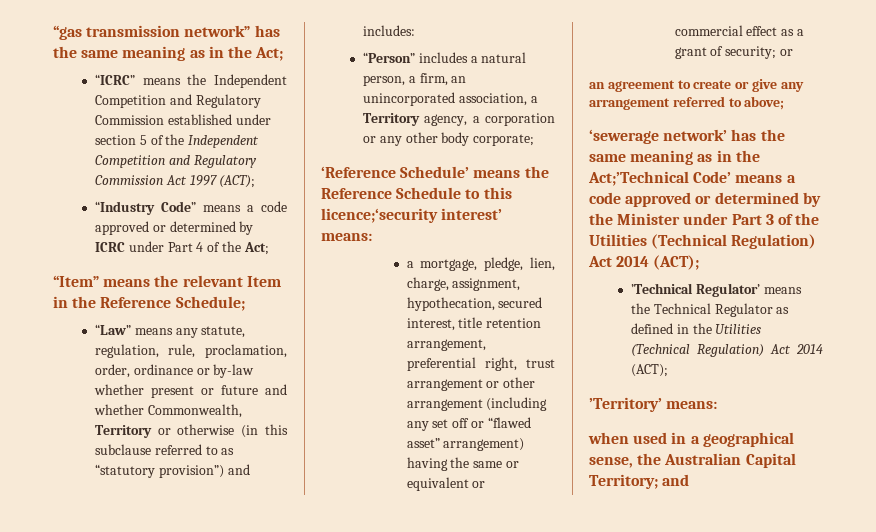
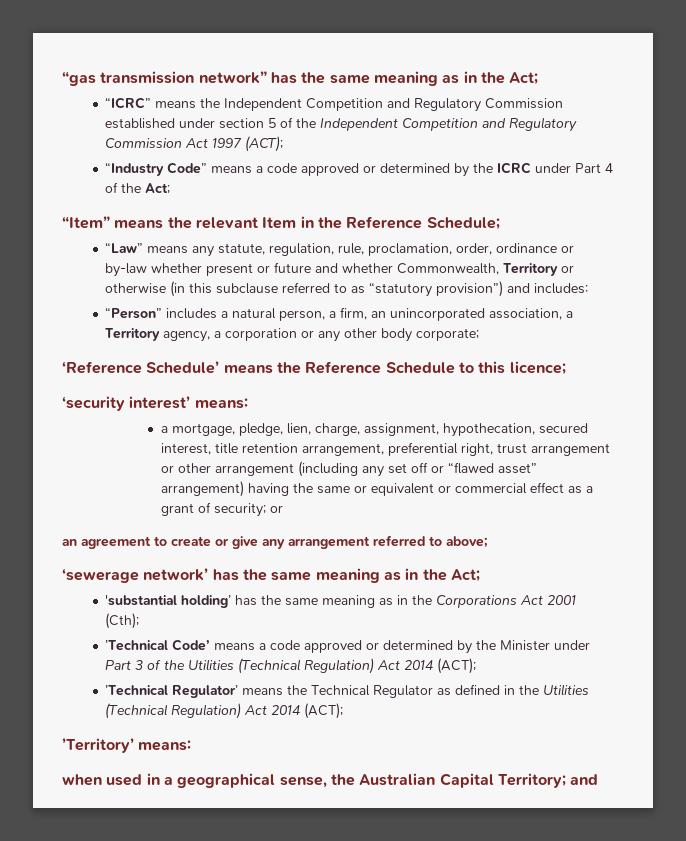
- “Industry Code” means a code approved or determined by ICRC under Part 4 of the Act;
+ “Industry Code” means a code approved or determined by the ICRC under Part 4 of the Act;
- ‘Reference Schedule’ means the Reference Schedule to this licence;‘security interest’ means:
+ ‘Reference Schedule’ means the Reference Schedule to this licence;
+ ‘security interest’ means:
- ‘sewerage network’ has the same meaning as in the Act;’Technical Code’ means a code approved or determined by the Minister under Part 3 of the Utilities (Technical Regulation) Act 2014 (ACT);
+ ‘sewerage network’ has the same meaning as in the Act;
+ 'substantial holding’ has the same meaning as in the Corporations Act 2001 (Cth);
+ ’Technical Code’ means a code approved or determined by the Minister under Part 3 of the Utilities (Technical Regulation) Act 2014 (ACT);

